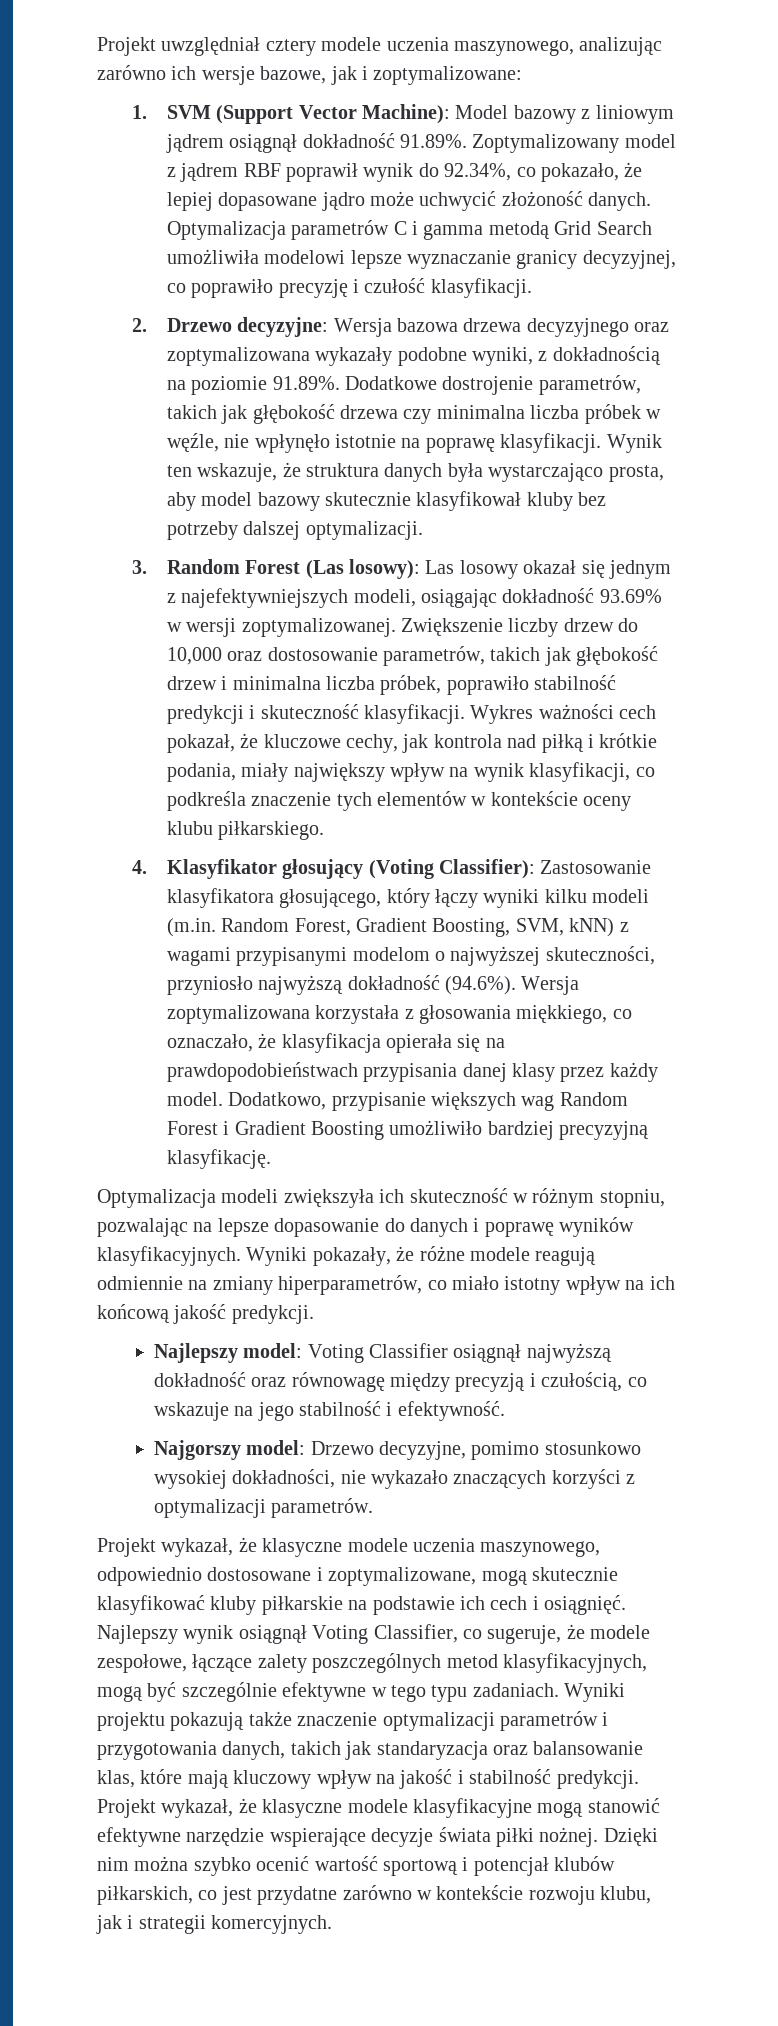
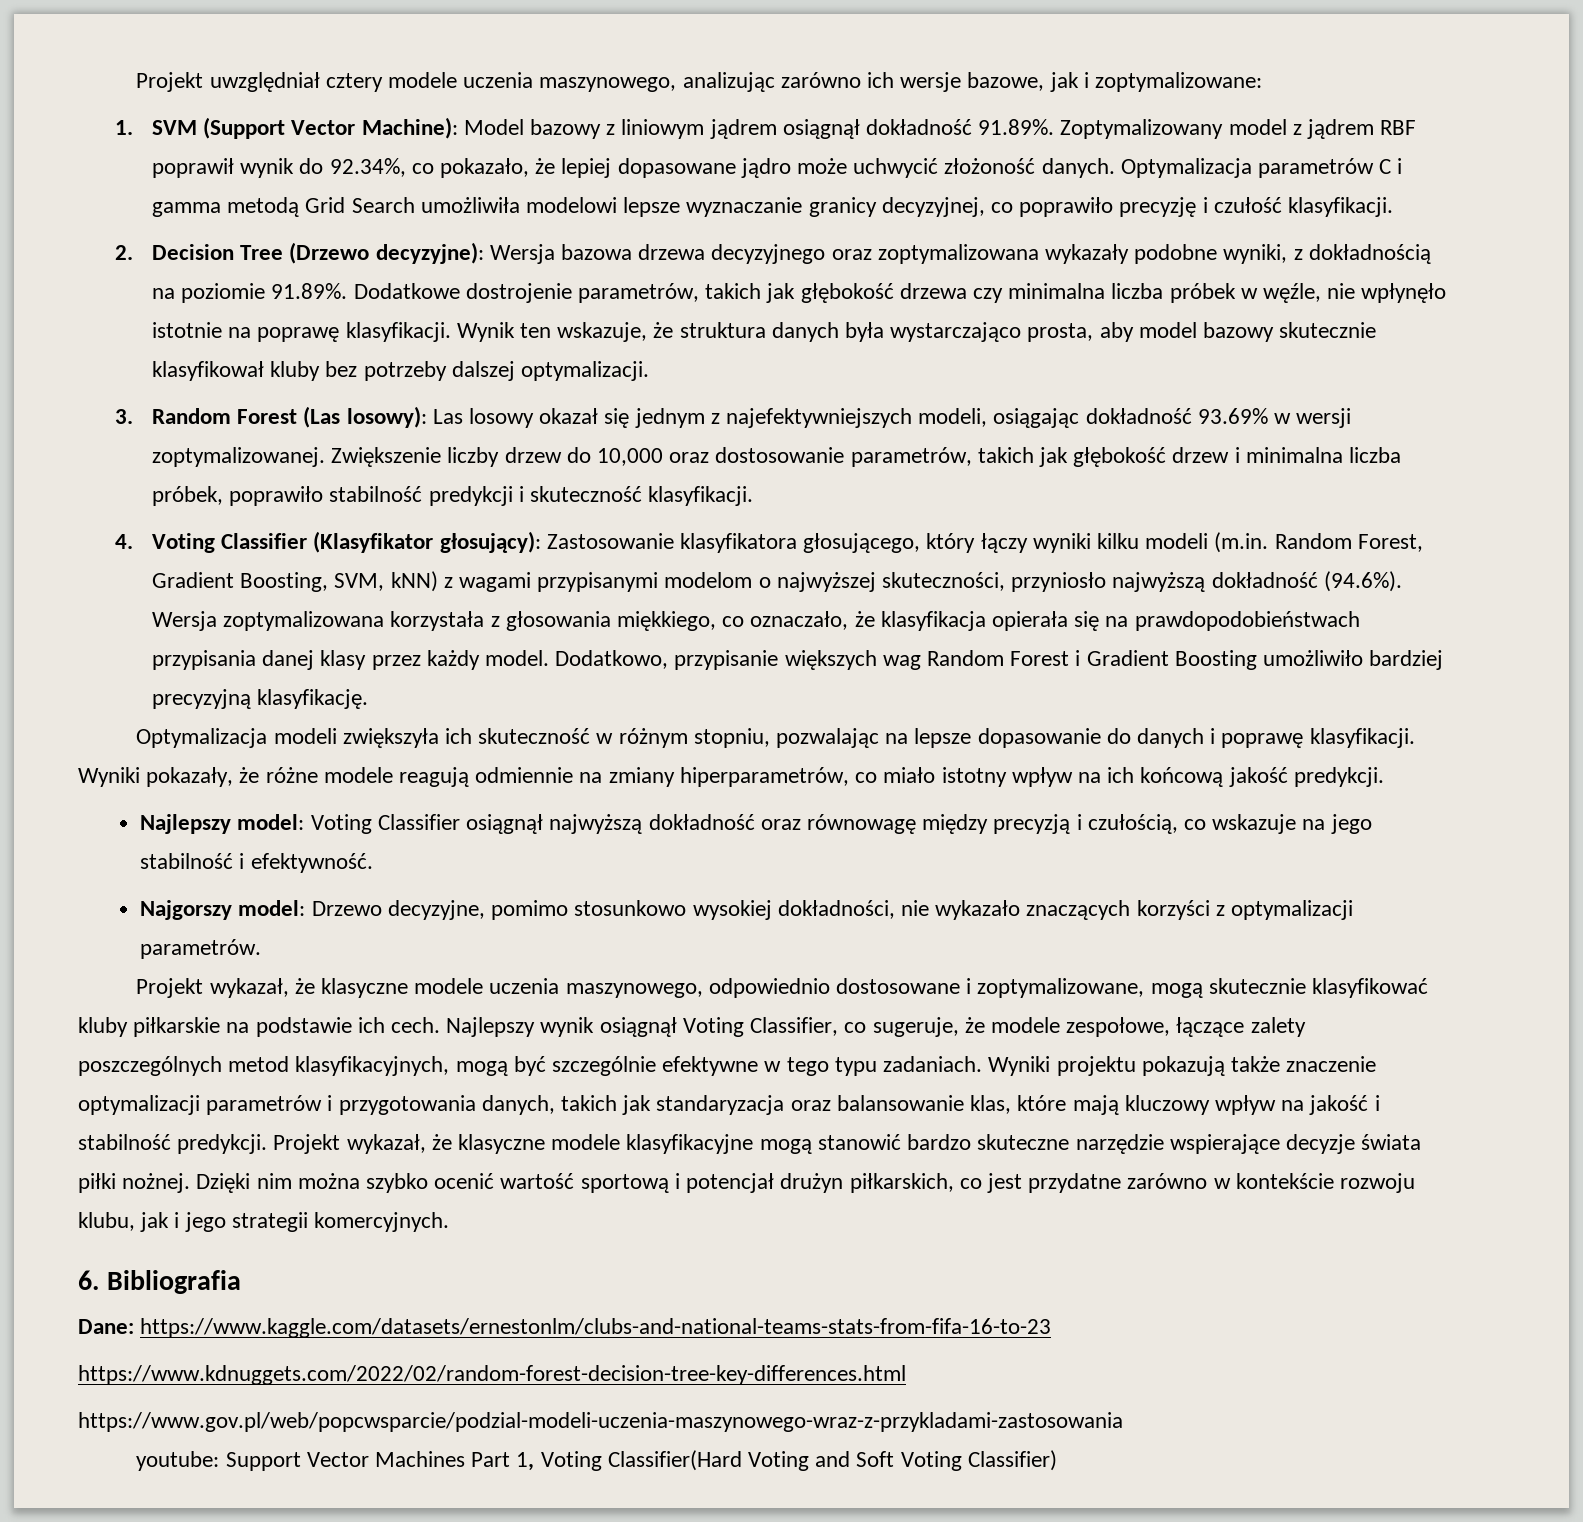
- 2. Drzewo decyzyjne: Wersja bazowa drzewa decyzyjnego oraz zoptymalizowana wykazały podobne wyniki, z dokładnością na poziomie 91.89%. Dodatkowe dostrojenie parametrów, takich jak głębokość drzewa czy minimalna liczba próbek w węźle, nie wpłynęło istotnie na poprawę klasyfikacji.
+ 2. Decision Tree (Drzewo decyzyjne): Wersja bazowa drzewa decyzyjnego oraz zoptymalizowana wykazały podobne wyniki, z dokładnością na poziomie 91.89%. Dodatkowe dostrojenie parametrów, takich jak głębokość drzewa czy minimalna liczba próbek w węźle, nie wpłynęło istotnie na poprawę klasyfikacji.
- Zwiększenie liczby drzew do 10,000 oraz dostosowanie parametrów, takich jak głębokość drzew i minimalna liczba próbek, poprawiło stabilność predykcji i skuteczność klasyfikacji. Wykres ważności cech pokazał, że kluczowe cechy, jak kontrola nad piłką i krótkie podania, miały największy wpływ na wynik klasyfikacji, co podkreśla znaczenie tych elementów w kontekście oceny klubu piłkarskiego.
- 4. Klasyfikator głosujący (Voting Classifier):
+ Zwiększenie liczby drzew do 10,000 oraz dostosowanie parametrów, takich jak głębokość drzew i minimalna liczba próbek, poprawiło stabilność predykcji i skuteczność klasyfikacji.
+ 4. Voting Classifier (Klasyfikator głosujący):
- Optymalizacja modeli zwiększyła ich skuteczność w różnym stopniu, pozwalając na lepsze dopasowanie do danych i poprawę wyników klasyfikacyjnych.
+ Optymalizacja modeli zwiększyła ich skuteczność w różnym stopniu, pozwalając na lepsze dopasowanie do danych i poprawę klasyfikacji.
- Projekt wykazał, że klasyczne modele uczenia maszynowego, odpowiednio dostosowane i zoptymalizowane, mogą skutecznie klasyfikować kluby piłkarskie na podstawie ich cech i osiągnięć.
+ Projekt wykazał, że klasyczne modele uczenia maszynowego, odpowiednio dostosowane i zoptymalizowane, mogą skutecznie klasyfikować kluby piłkarskie na podstawie ich cech.
- Projekt wykazał, że klasyczne modele klasyfikacyjne mogą stanowić efektywne narzędzie wspierające decyzje świata piłki nożnej.
+ Projekt wykazał, że klasyczne modele klasyfikacyjne mogą stanowić bardzo skuteczne narzędzie wspierające decyzje świata piłki nożnej.
- Dzięki nim można szybko ocenić wartość sportową i potencjał klubów piłkarskich, co jest przydatne zarówno w kontekście rozwoju klubu, jak i strategii komercyjnych.
+ Dzięki nim można szybko ocenić wartość sportową i potencjał drużyn piłkarskich, co jest przydatne zarówno w kontekście rozwoju klubu, jak i jego strategii komercyjnych.
+ 6. Bibliografia
+ Dane: https://www.kaggle.com/datasets/ernestonlm/clubs-and-national-teams-stats-from-fifa-16-to-23
+ https://www.kdnuggets.com/2022/02/random-forest-decision-tree-key-differences.html
+ https://www.gov.pl/web/popcwsparcie/podzial-modeli-uczenia-maszynowego-wraz-z-przykladami-zastosowania
+ youtube: Support Vector Machines Part 1, Voting Classifier(Hard Voting and Soft Voting Classifier)

